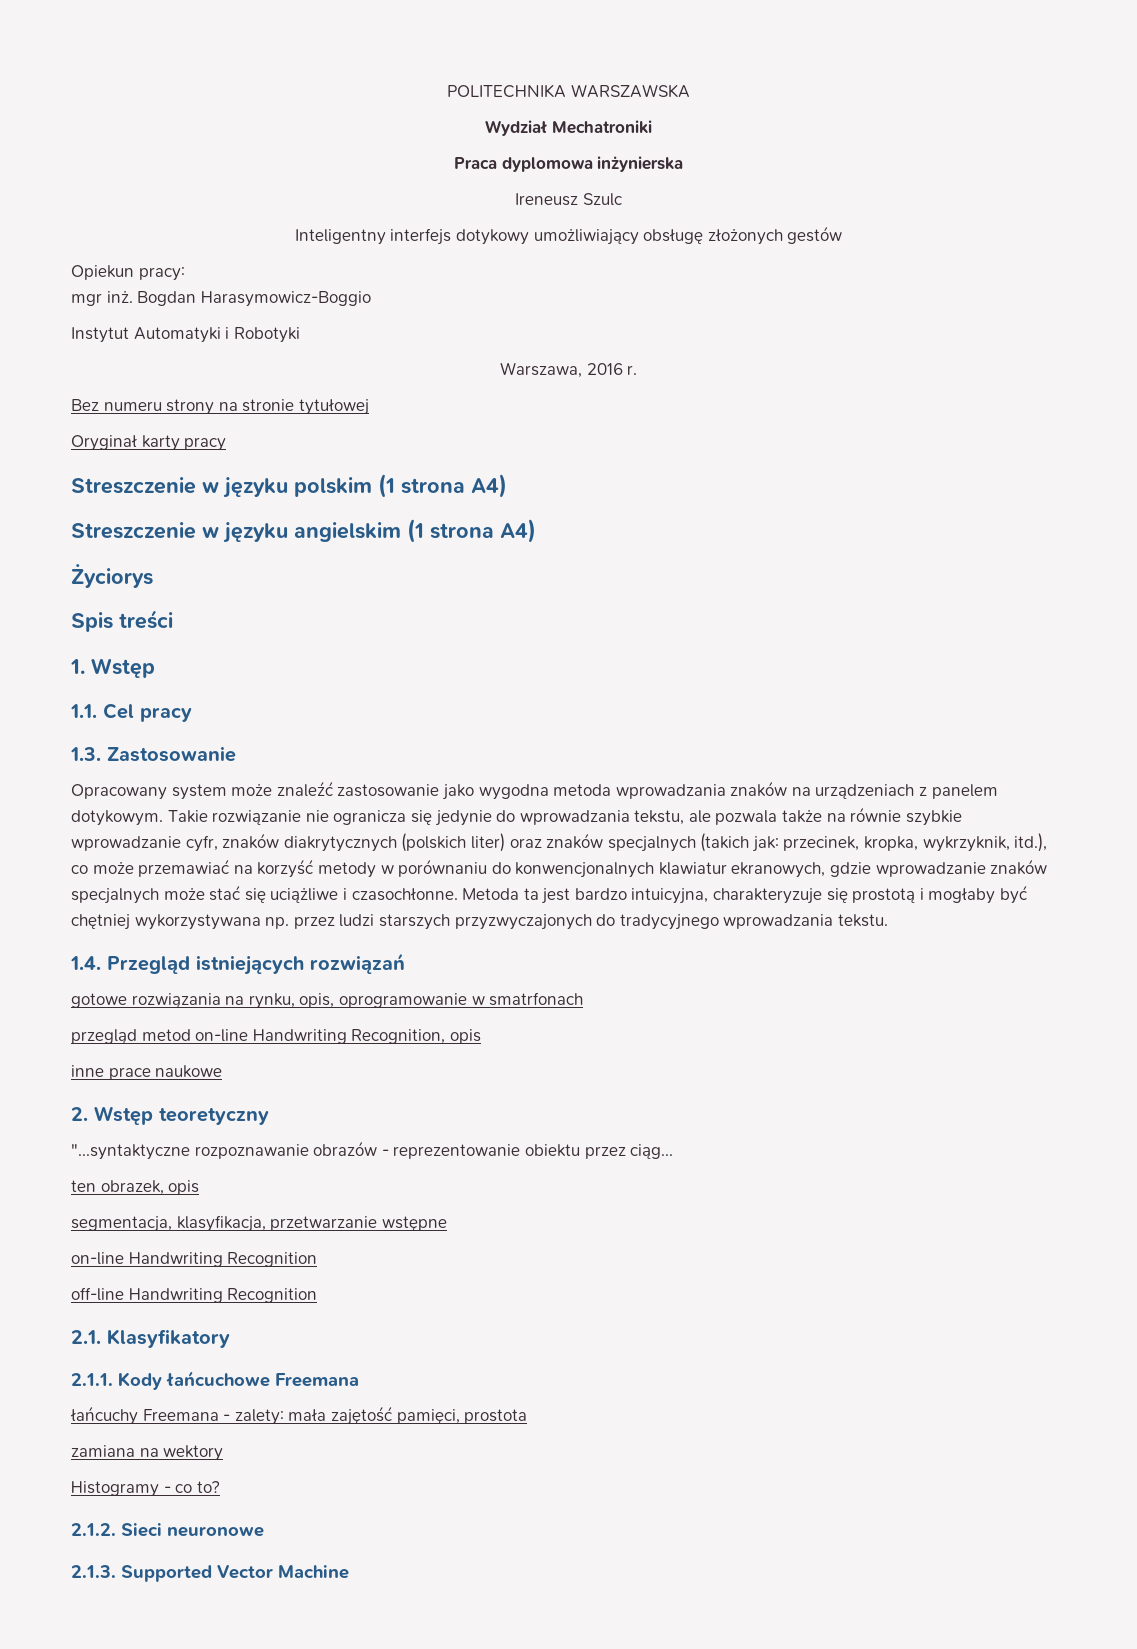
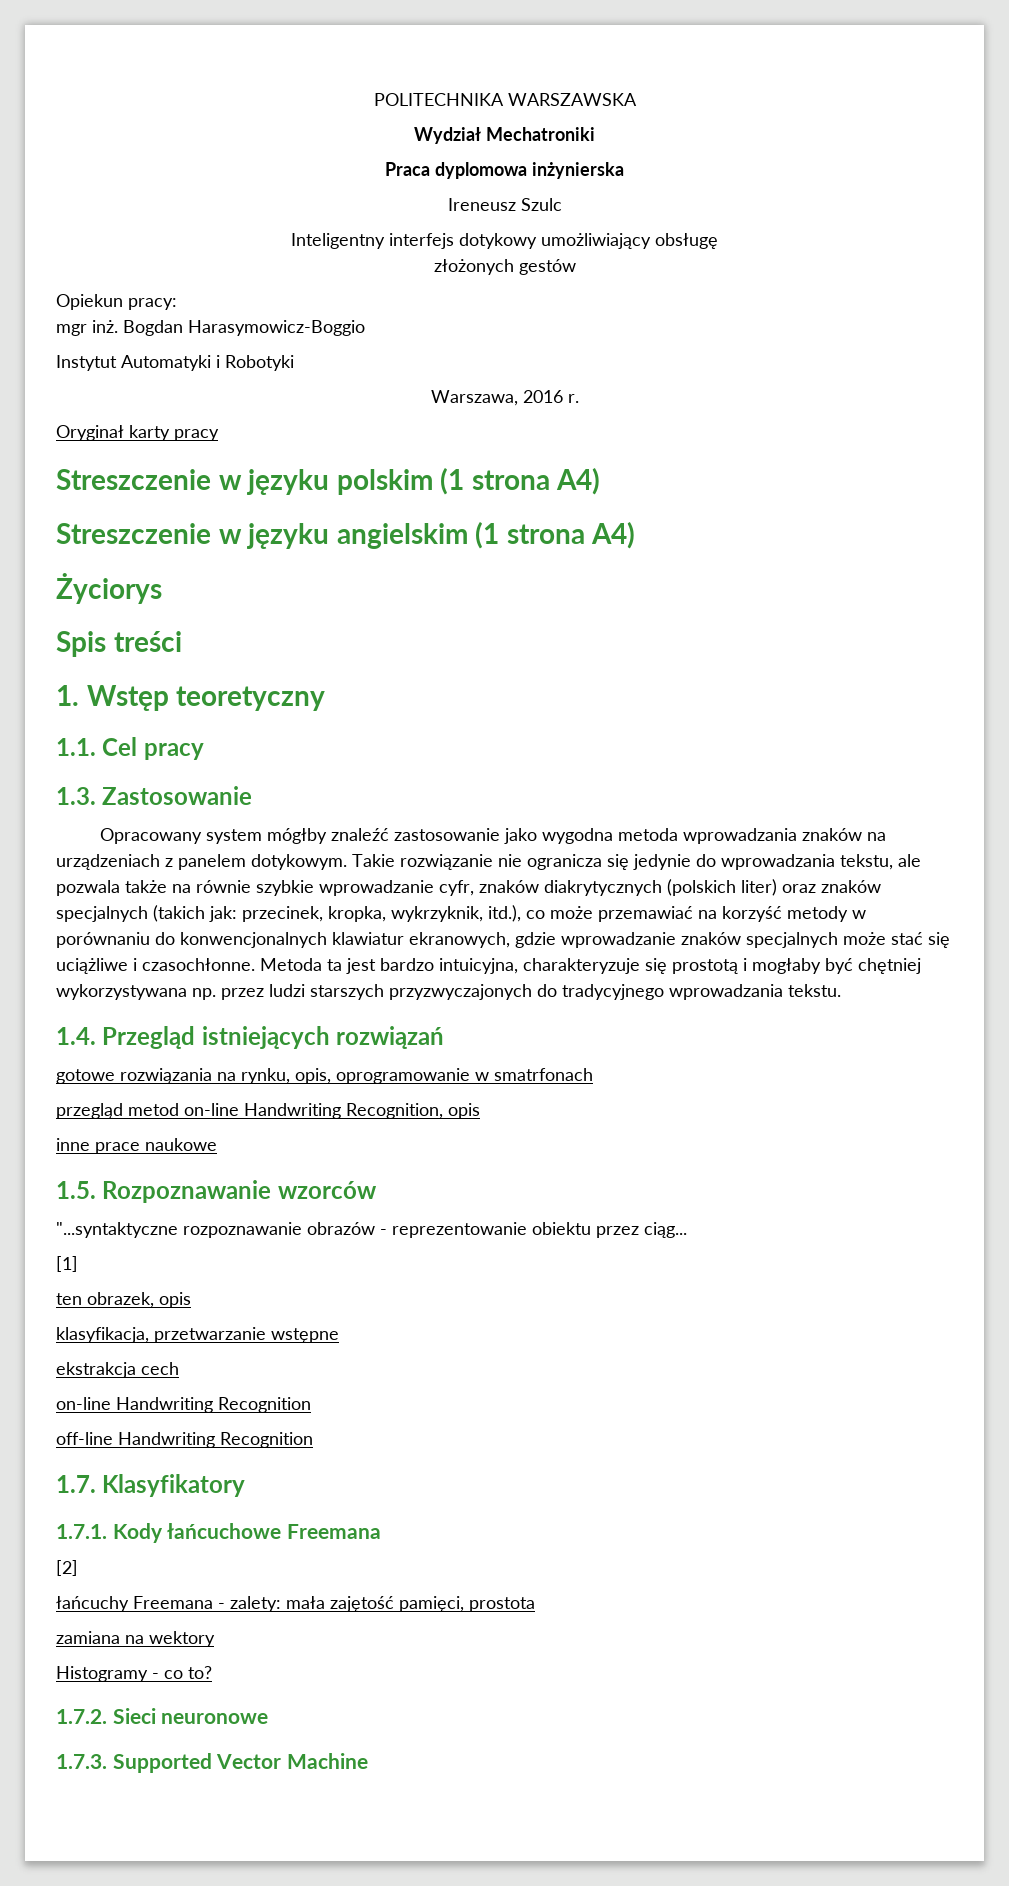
- Inteligentny interfejs dotykowy umożliwiający obsługę złożonych gestów
+ Inteligentny interfejs dotykowy umożliwiający obsługę
+ złożonych gestów
- Bez numeru strony na stronie tytułowej
- 1. Wstęp
+ 1. Wstęp teoretyczny
- Opracowany system może znaleźć zastosowanie jako wygodna metoda wprowadzania znaków na urządzeniach z panelem dotykowym.
+ Opracowany system mógłby znaleźć zastosowanie jako wygodna metoda wprowadzania znaków na urządzeniach z panelem dotykowym.
- 2. Wstęp teoretyczny
+ 1.5. Rozpoznawanie wzorców
+ [1]
- segmentacja, klasyfikacja, przetwarzanie wstępne
+ klasyfikacja, przetwarzanie wstępne
+ ekstrakcja cech
- 2.1. Klasyfikatory
+ 1.7. Klasyfikatory
- 2.1.1. Kody łańcuchowe Freemana
+ 1.7.1. Kody łańcuchowe Freemana
+ [2]
- 2.1.2. Sieci neuronowe
+ 1.7.2. Sieci neuronowe
- 2.1.3. Supported Vector Machine
+ 1.7.3. Supported Vector Machine

